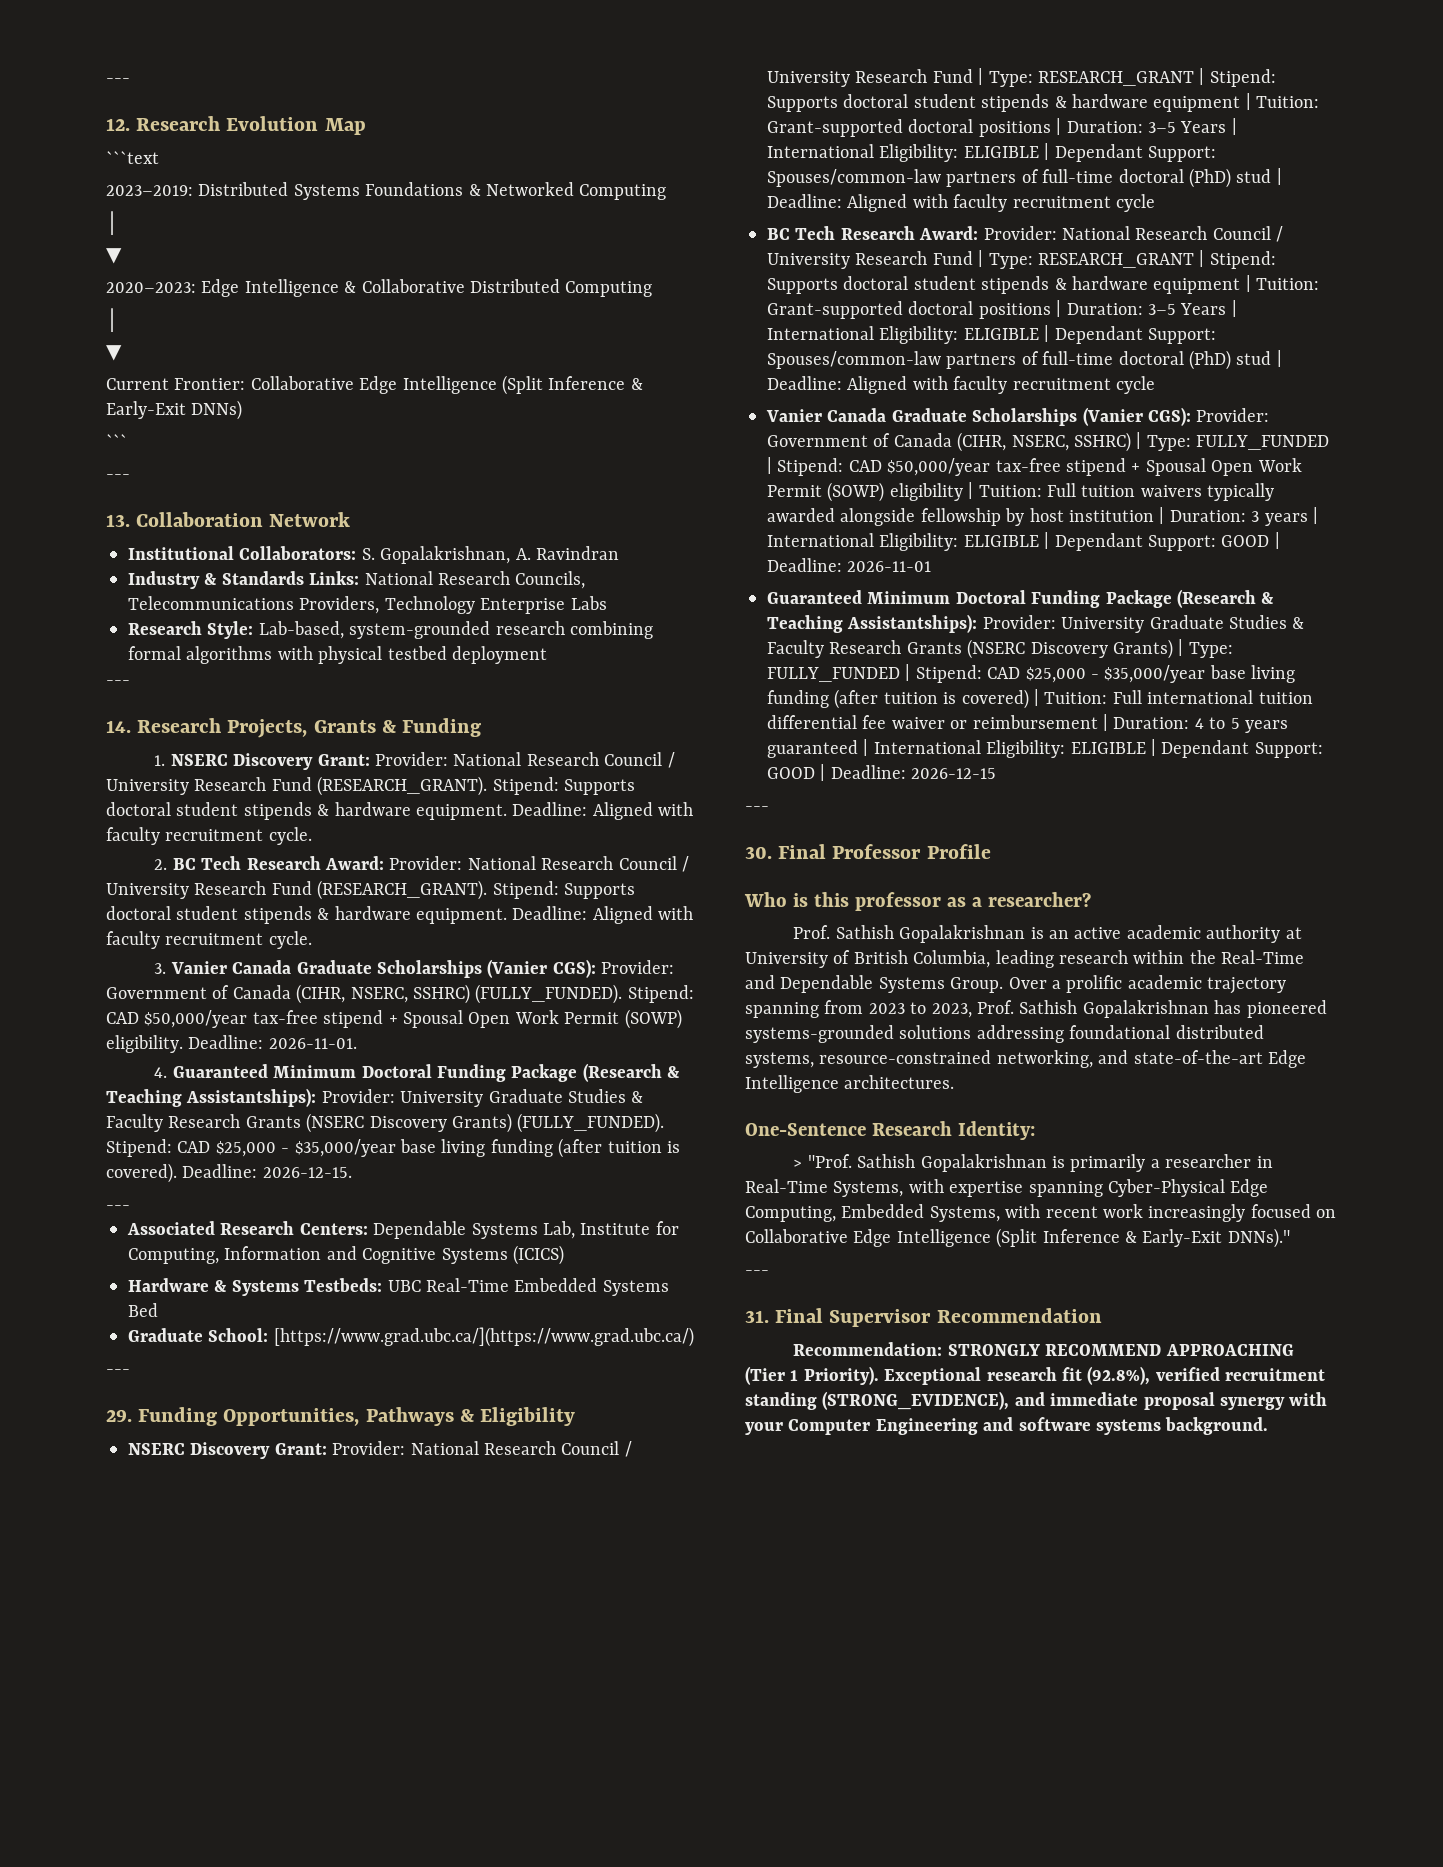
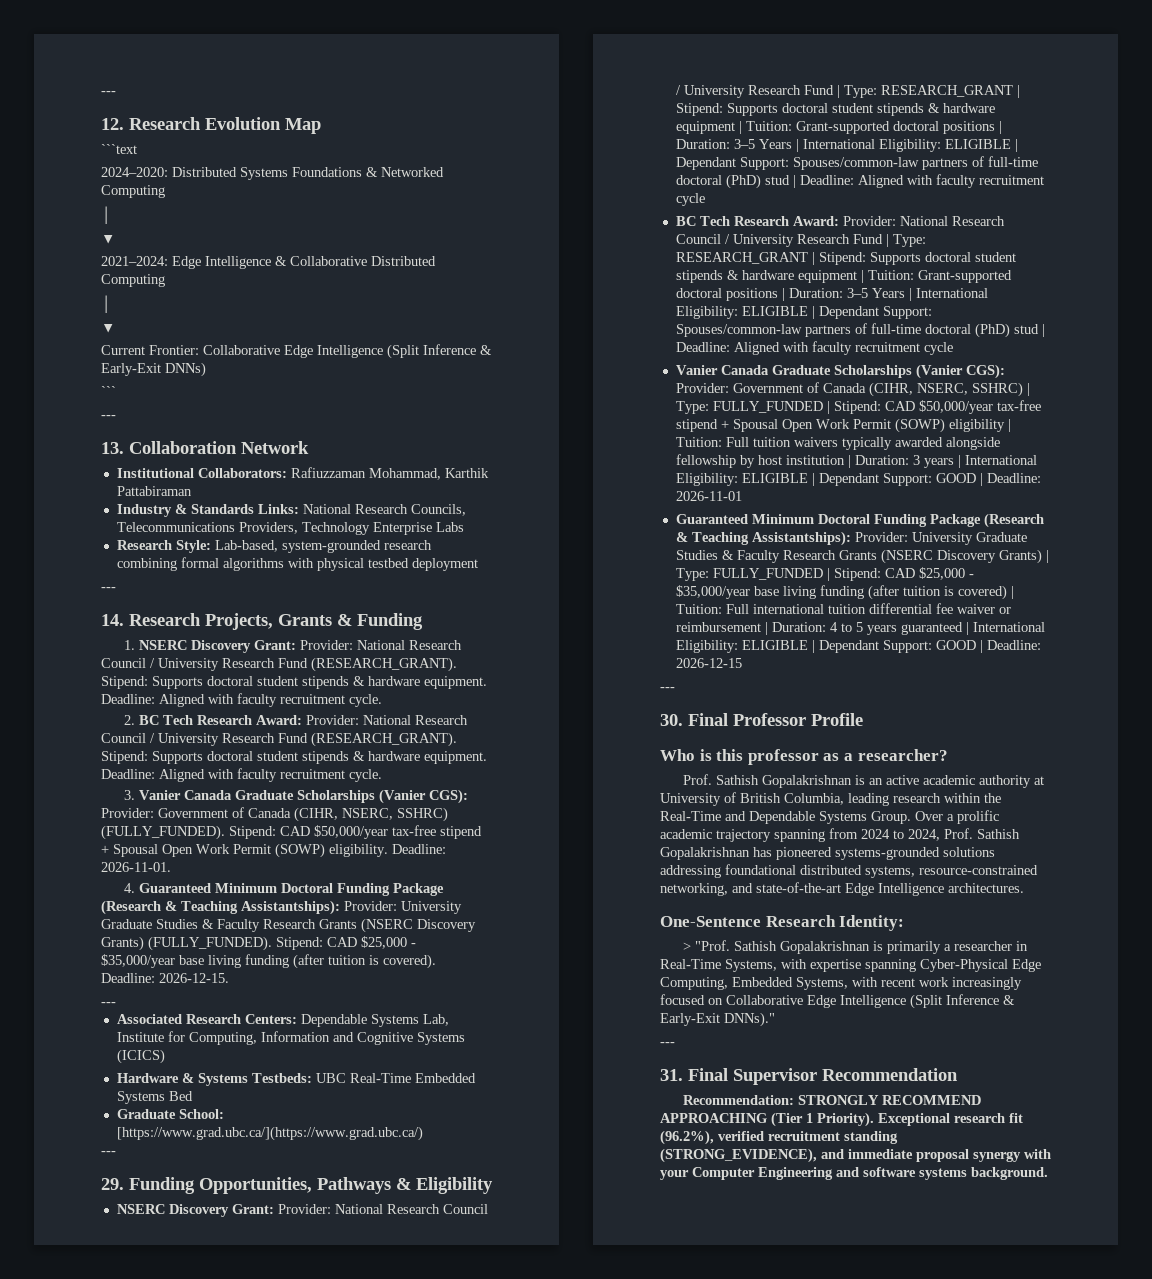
- 2023–2019: Distributed Systems Foundations & Networked Computing
+ 2024–2020: Distributed Systems Foundations & Networked Computing
- 2020–2023: Edge Intelligence & Collaborative Distributed Computing
+ 2021–2024: Edge Intelligence & Collaborative Distributed Computing
- Institutional Collaborators: S. Gopalakrishnan, A. Ravindran
+ Institutional Collaborators: Rafiuzzaman Mohammad, Karthik Pattabiraman
- Over a prolific academic trajectory spanning from 2023 to 2023, Prof. Sathish Gopalakrishnan has pioneered systems-grounded solutions addressing foundational distributed systems, resource-constrained networking, and state-of-the-art Edge Intelligence architectures.
+ Over a prolific academic trajectory spanning from 2024 to 2024, Prof. Sathish Gopalakrishnan has pioneered systems-grounded solutions addressing foundational distributed systems, resource-constrained networking, and state-of-the-art Edge Intelligence architectures.
- Exceptional research fit (92.8%), verified recruitment standing (STRONG_EVIDENCE), and immediate proposal synergy with your Computer Engineering and software systems background.
+ Exceptional research fit (96.2%), verified recruitment standing (STRONG_EVIDENCE), and immediate proposal synergy with your Computer Engineering and software systems background.

